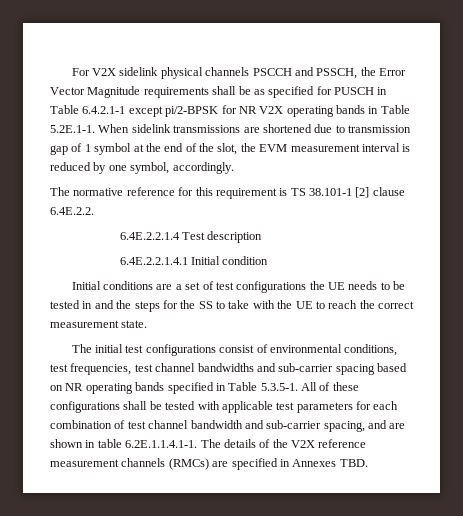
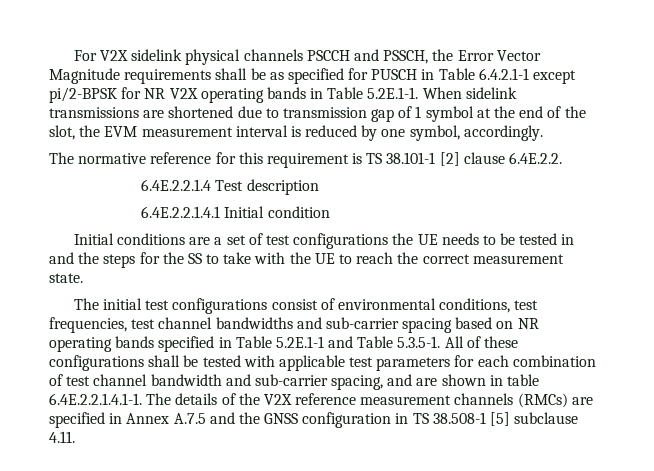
- The initial test configurations consist of environmental conditions, test frequencies, test channel bandwidths and sub-carrier spacing based on NR operating bands specified in Table 5.3.5-1. All of these configurations shall be tested with applicable test parameters for each combination of test channel bandwidth and sub-carrier spacing, and are shown in table 6.2E.1.1.4.1-1. The details of the V2X reference measurement channels (RMCs) are specified in Annexes TBD.
+ The initial test configurations consist of environmental conditions, test frequencies, test channel bandwidths and sub-carrier spacing based on NR operating bands specified in Table 5.2E.1-1 and Table 5.3.5-1. All of these configurations shall be tested with applicable test parameters for each combination of test channel bandwidth and sub-carrier spacing, and are shown in table 6.4E.2.2.1.4.1-1. The details of the V2X reference measurement channels (RMCs) are specified in Annex A.7.5 and the GNSS configuration in TS 38.508-1 [5] subclause 4.11.

